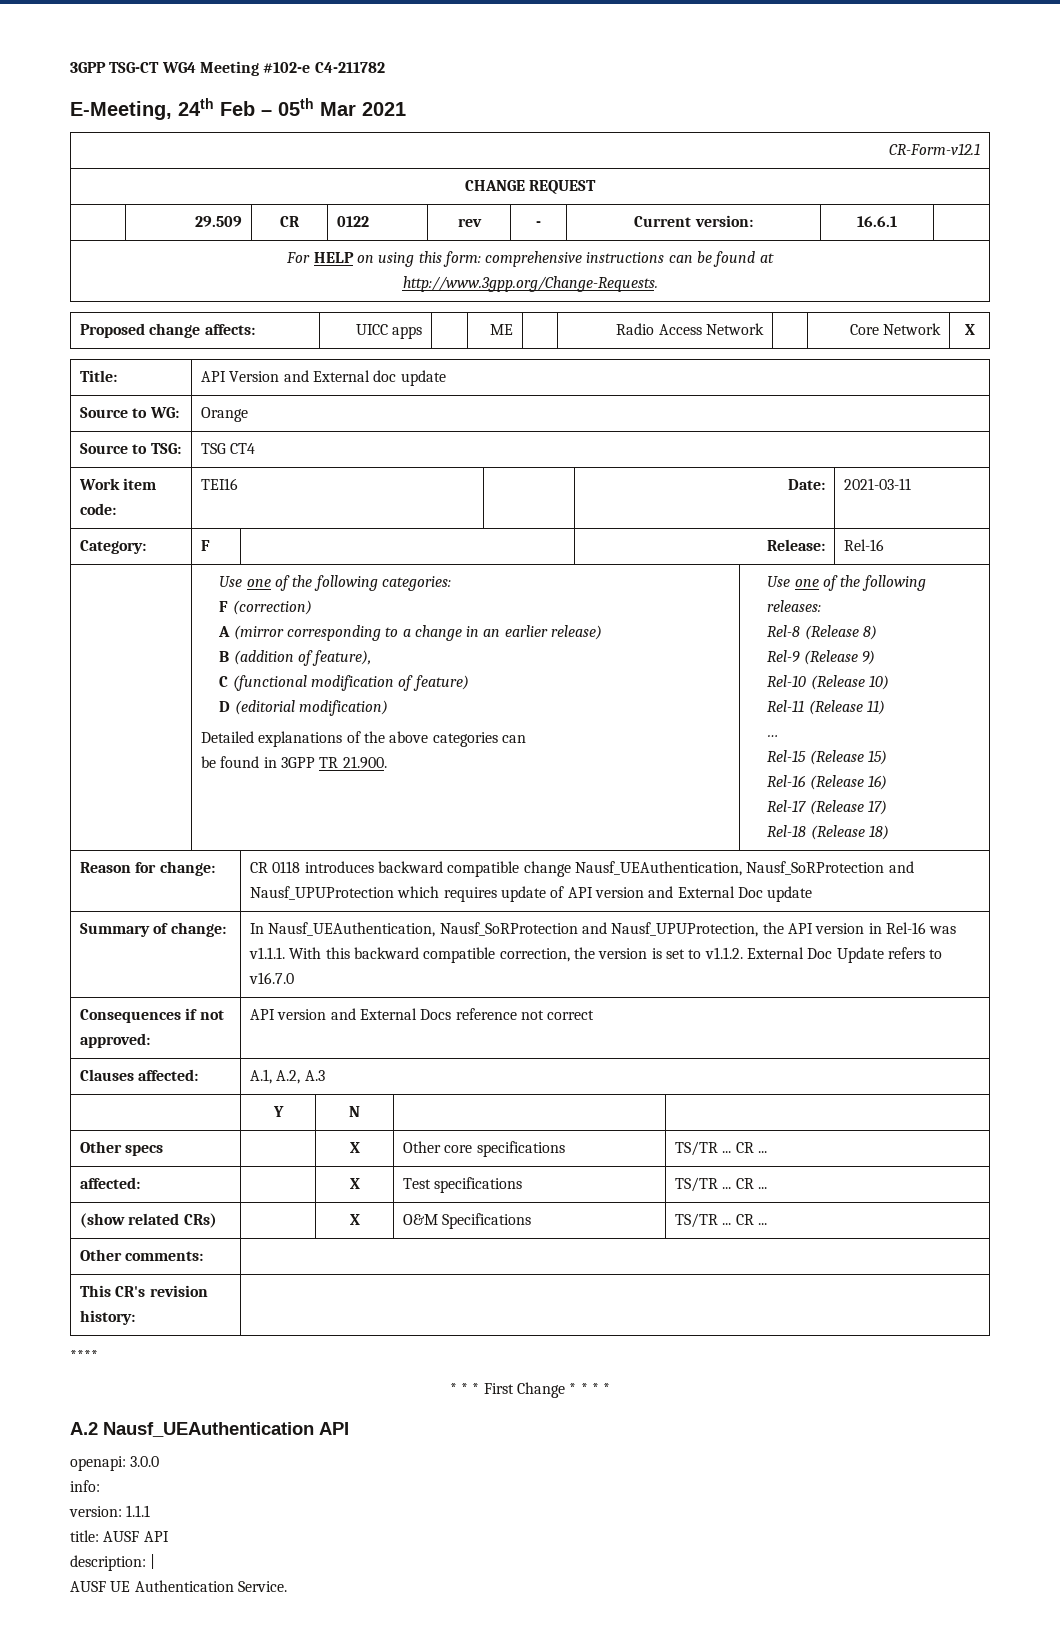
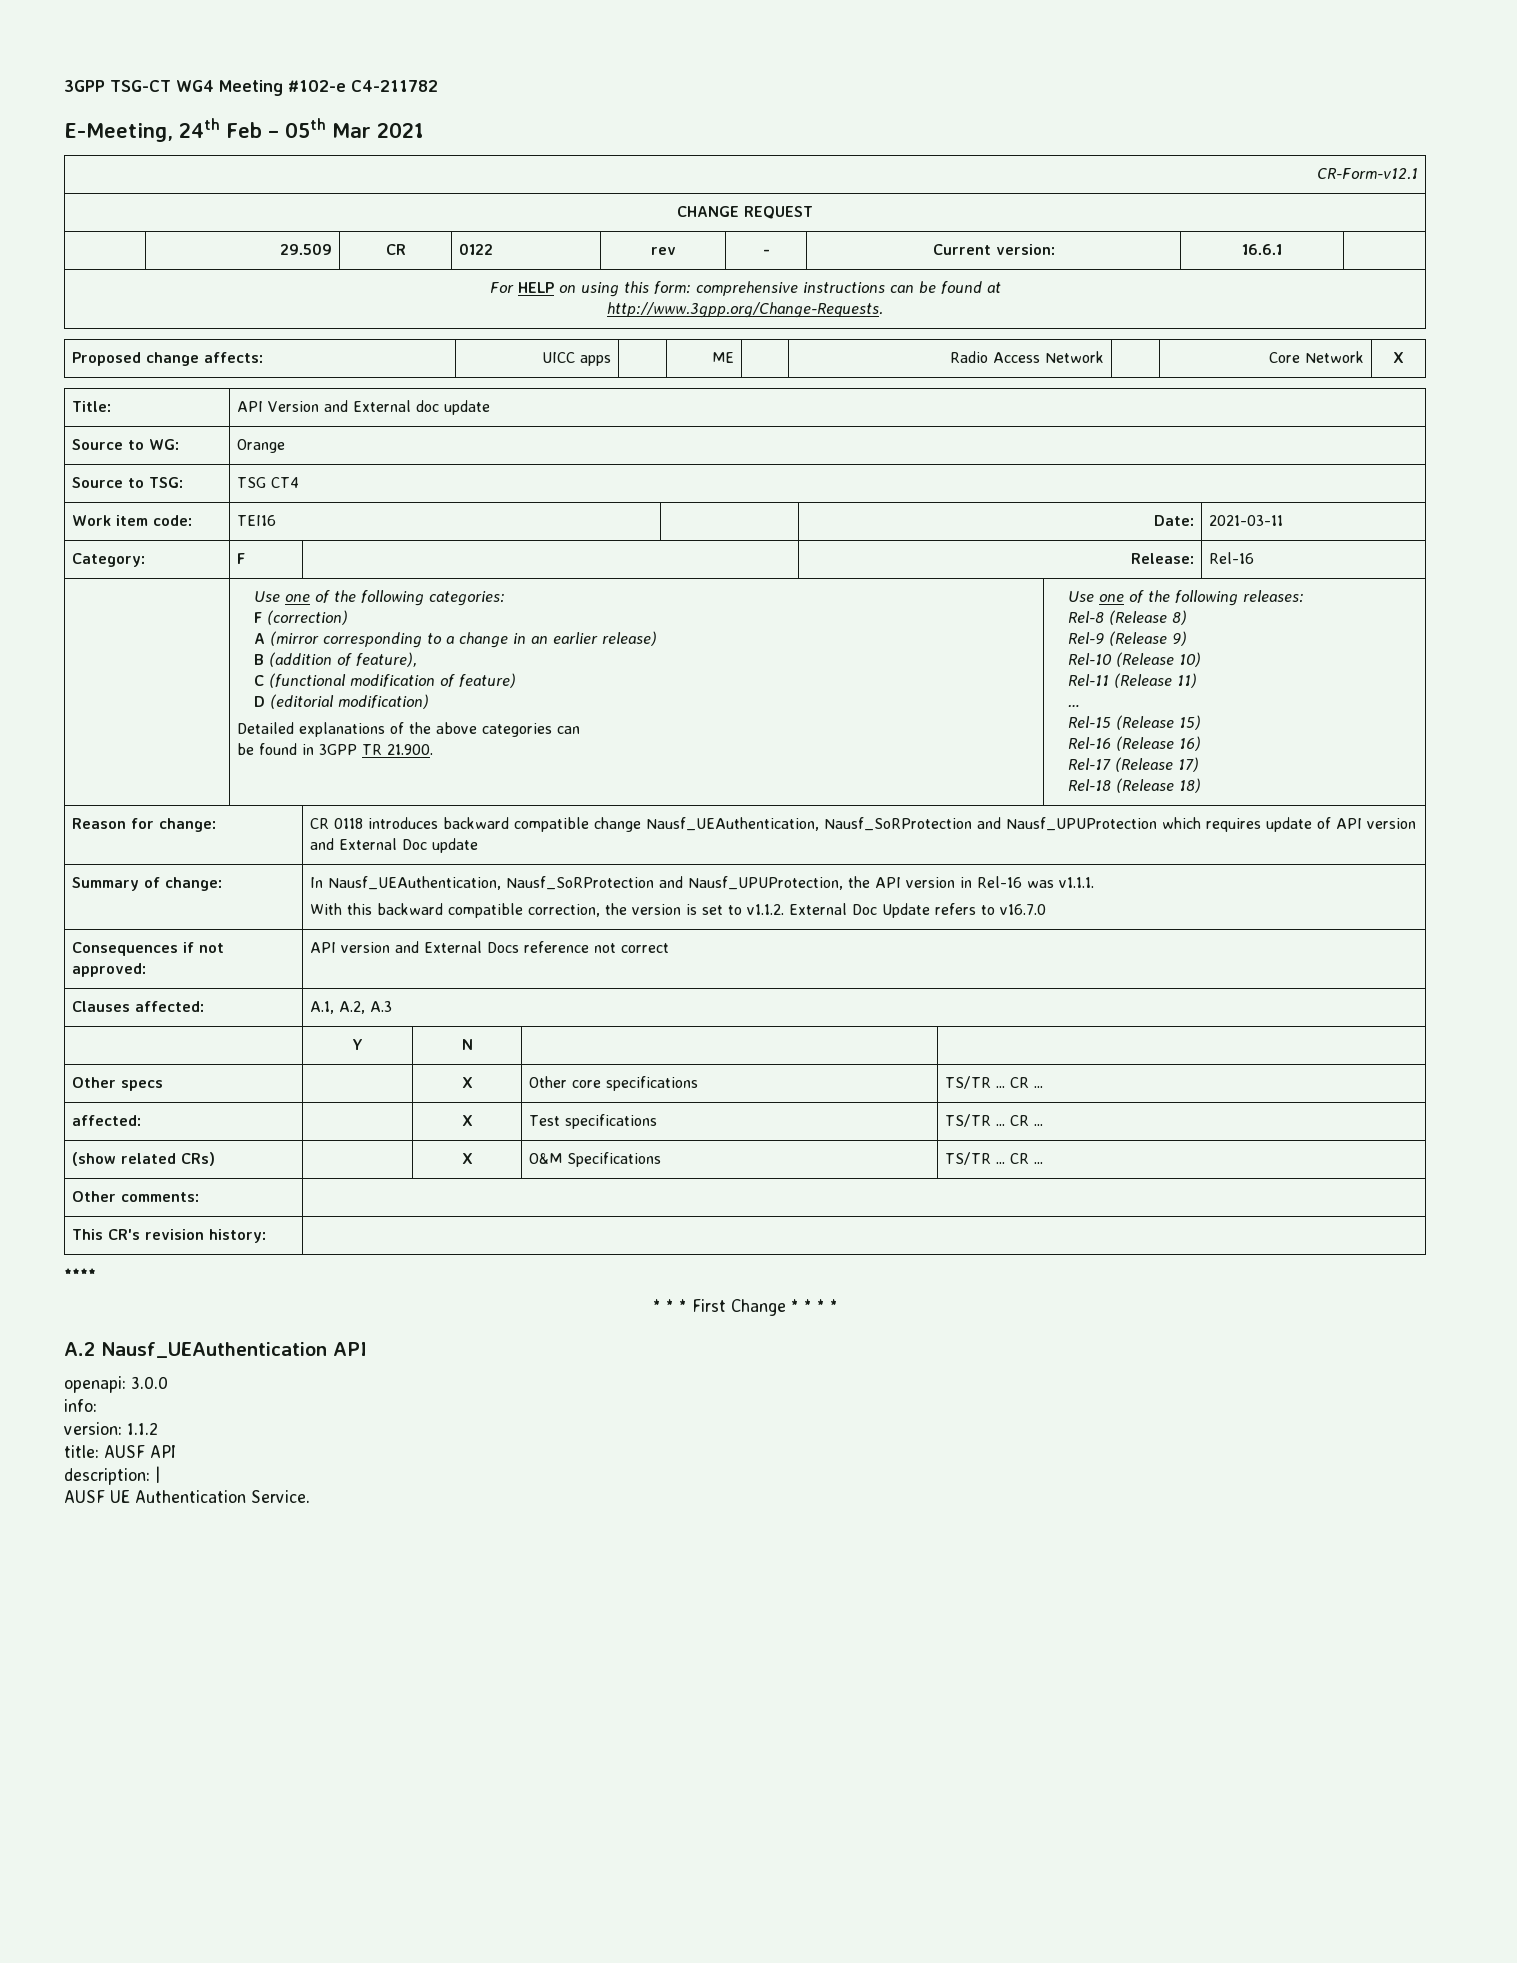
- Summary of change: | In Nausf_UEAuthentication, Nausf_SoRProtection and Nausf_UPUProtection, the API version in Rel-16 was v1.1.1. With this backward compatible correction, the version is set to v1.1.2. External Doc Update refers to v16.7.0
+ Summary of change: | In Nausf_UEAuthentication, Nausf_SoRProtection and Nausf_UPUProtection, the API version in Rel-16 was v1.1.1.
+ With this backward compatible correction, the version is set to v1.1.2. External Doc Update refers to v16.7.0
- version: 1.1.1
+ version: 1.1.2

